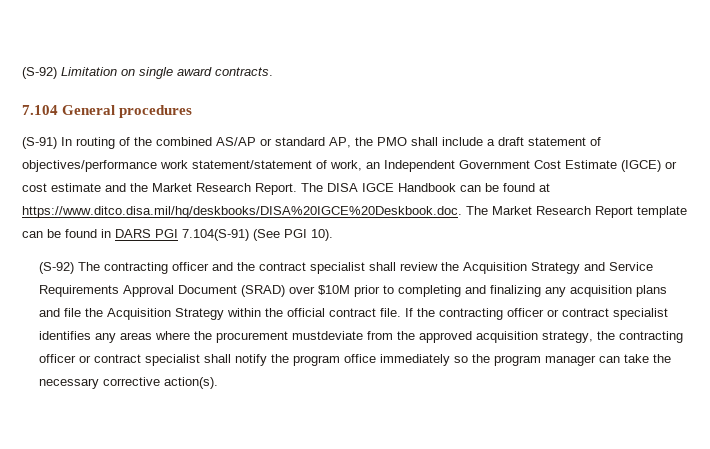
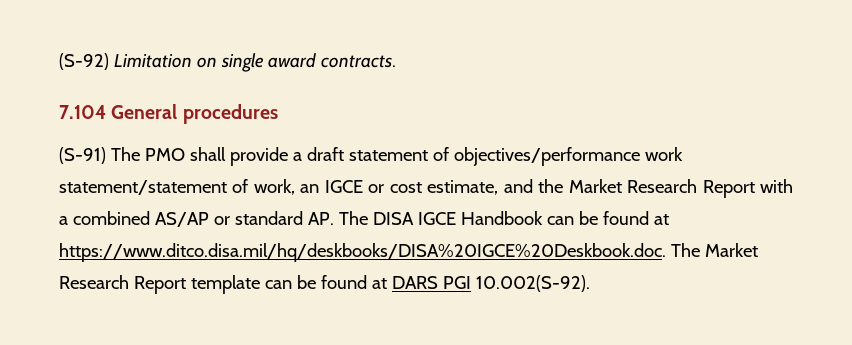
- (S-91) In routing of the combined AS/AP or standard AP, the PMO shall include a draft statement of objectives/performance work statement/statement of work, an Independent Government Cost Estimate (IGCE) or cost estimate and the Market Research Report. The DISA IGCE Handbook can be found at https://www.ditco.disa.mil/hq/deskbooks/DISA%20IGCE%20Deskbook.doc. The Market Research Report template can be found in DARS PGI 7.104(S-91) (See PGI 10).
- (S-92) The contracting officer and the contract specialist shall review the Acquisition Strategy and Service Requirements Approval Document (SRAD) over $10M prior to completing and finalizing any acquisition plans and file the Acquisition Strategy within the official contract file. If the contracting officer or contract specialist identifies any areas where the procurement mustdeviate from the approved acquisition strategy, the contracting officer or contract specialist shall notify the program office immediately so the program manager can take the necessary corrective action(s).
+ (S-91) The PMO shall provide a draft statement of objectives/performance work statement/statement of work, an IGCE or cost estimate, and the Market Research Report with a combined AS/AP or standard AP. The DISA IGCE Handbook can be found at https://www.ditco.disa.mil/hq/deskbooks/DISA%20IGCE%20Deskbook.doc. The Market Research Report template can be found at DARS PGI 10.002(S-92).

